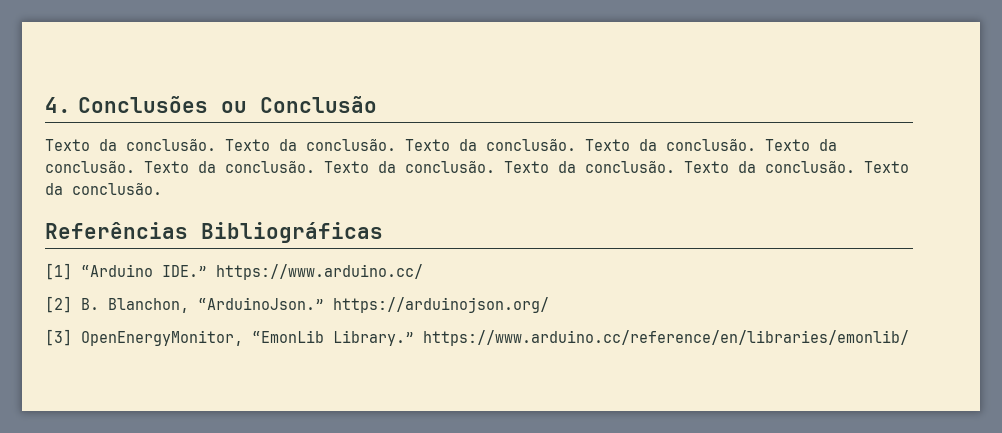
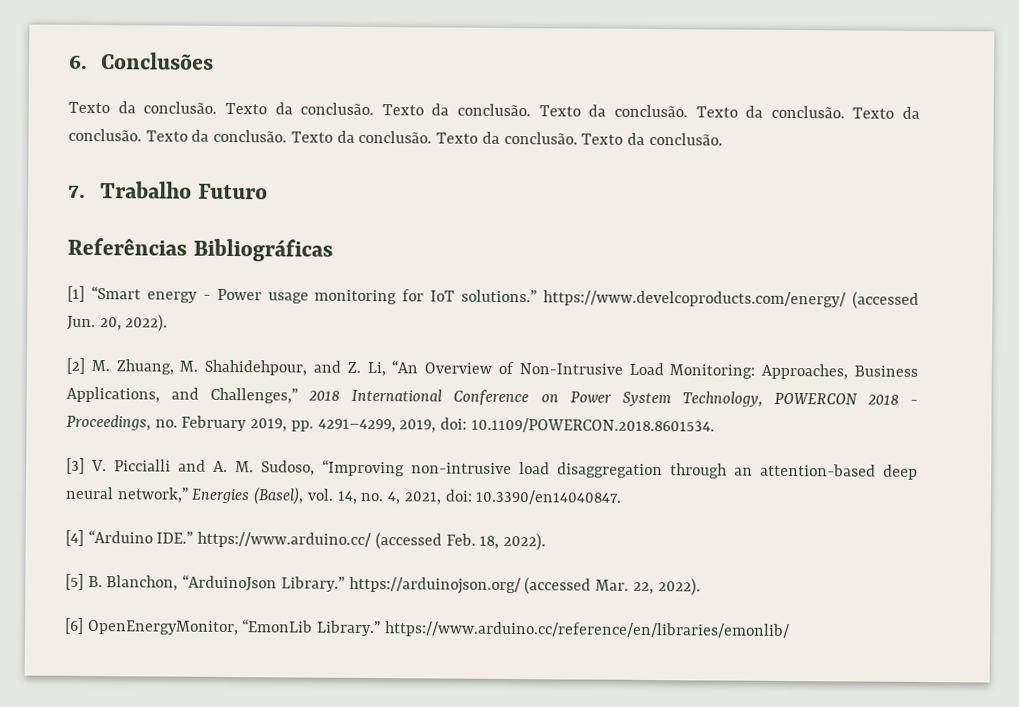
- 4. Conclusões ou Conclusão
+ 6. Conclusões
+ 7. Trabalho Futuro
- [1] “Arduino IDE.” https://www.arduino.cc/
- [2] B. Blanchon, “ArduinoJson.” https://arduinojson.org/
- [3] OpenEnergyMonitor, “EmonLib Library.” https://www.arduino.cc/reference/en/libraries/emonlib/
+ [1] “Smart energy - Power usage monitoring for IoT solutions.” https://www.develcoproducts.com/energy/ (accessed Jun. 20, 2022).
+ [2] M. Zhuang, M. Shahidehpour, and Z. Li, “An Overview of Non-Intrusive Load Monitoring: Approaches, Business Applications, and Challenges,” 2018 International Conference on Power System Technology, POWERCON 2018 - Proceedings, no. February 2019, pp. 4291–4299, 2019, doi: 10.1109/POWERCON.2018.8601534.
+ [3] V. Piccialli and A. M. Sudoso, “Improving non-intrusive load disaggregation through an attention-based deep neural network,” Energies (Basel), vol. 14, no. 4, 2021, doi: 10.3390/en14040847.
+ [4] “Arduino IDE.” https://www.arduino.cc/ (accessed Feb. 18, 2022).
+ [5] B. Blanchon, “ArduinoJson Library.” https://arduinojson.org/ (accessed Mar. 22, 2022).
+ [6] OpenEnergyMonitor, “EmonLib Library.” https://www.arduino.cc/reference/en/libraries/emonlib/

